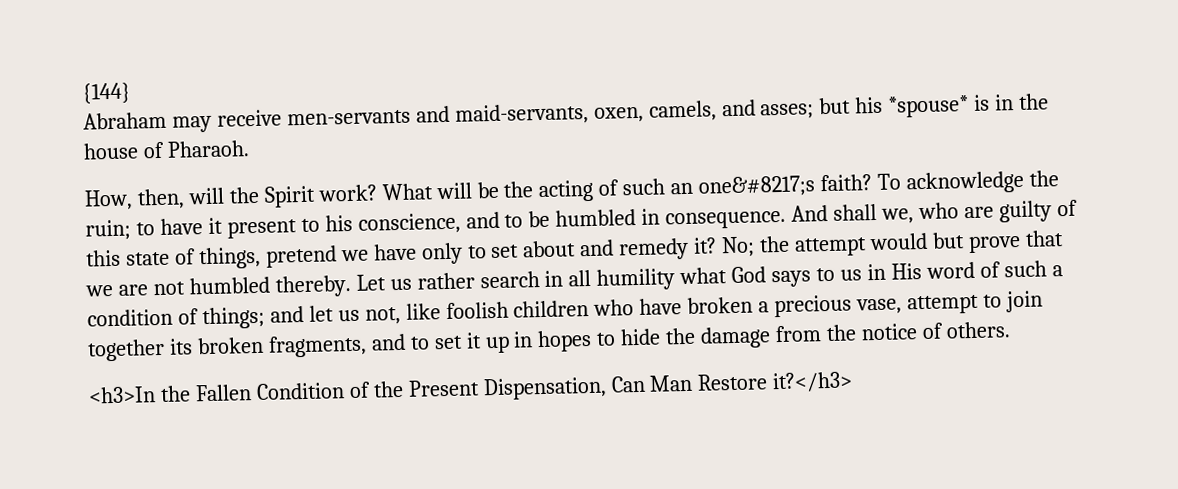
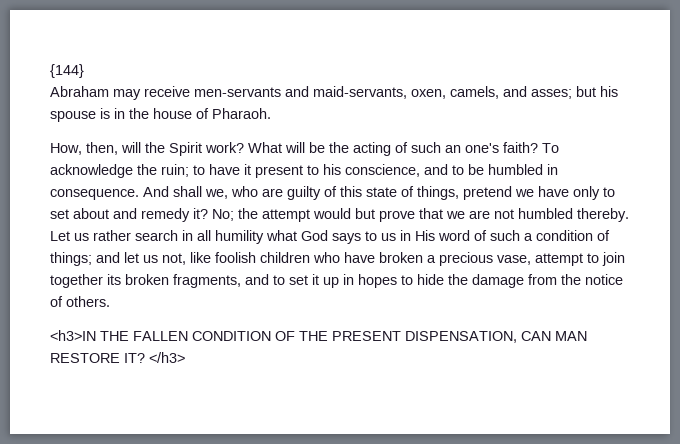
- Abraham may receive men-servants and maid-servants, oxen, camels, and asses; but his *spouse* is in the house of Pharaoh.
+ Abraham may receive men-servants and maid-servants, oxen, camels, and asses; but his spouse is in the house of Pharaoh.
- What will be the acting of such an one&#8217;s faith?
+ What will be the acting of such an one's faith?
- <h3>In the Fallen Condition of the Present Dispensation, Can Man Restore it?</h3>
+ <h3>IN THE FALLEN CONDITION OF THE PRESENT DISPENSATION, CAN MAN RESTORE IT? </h3>

